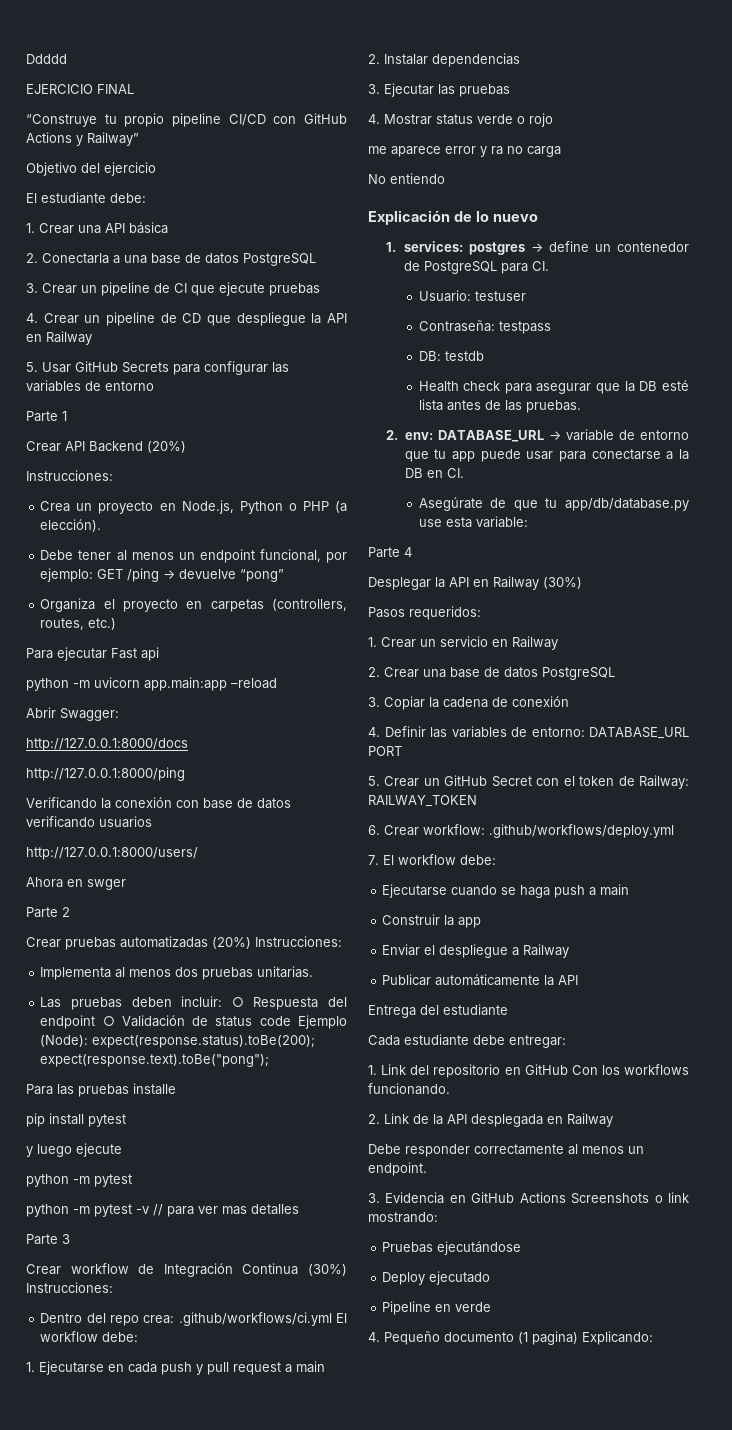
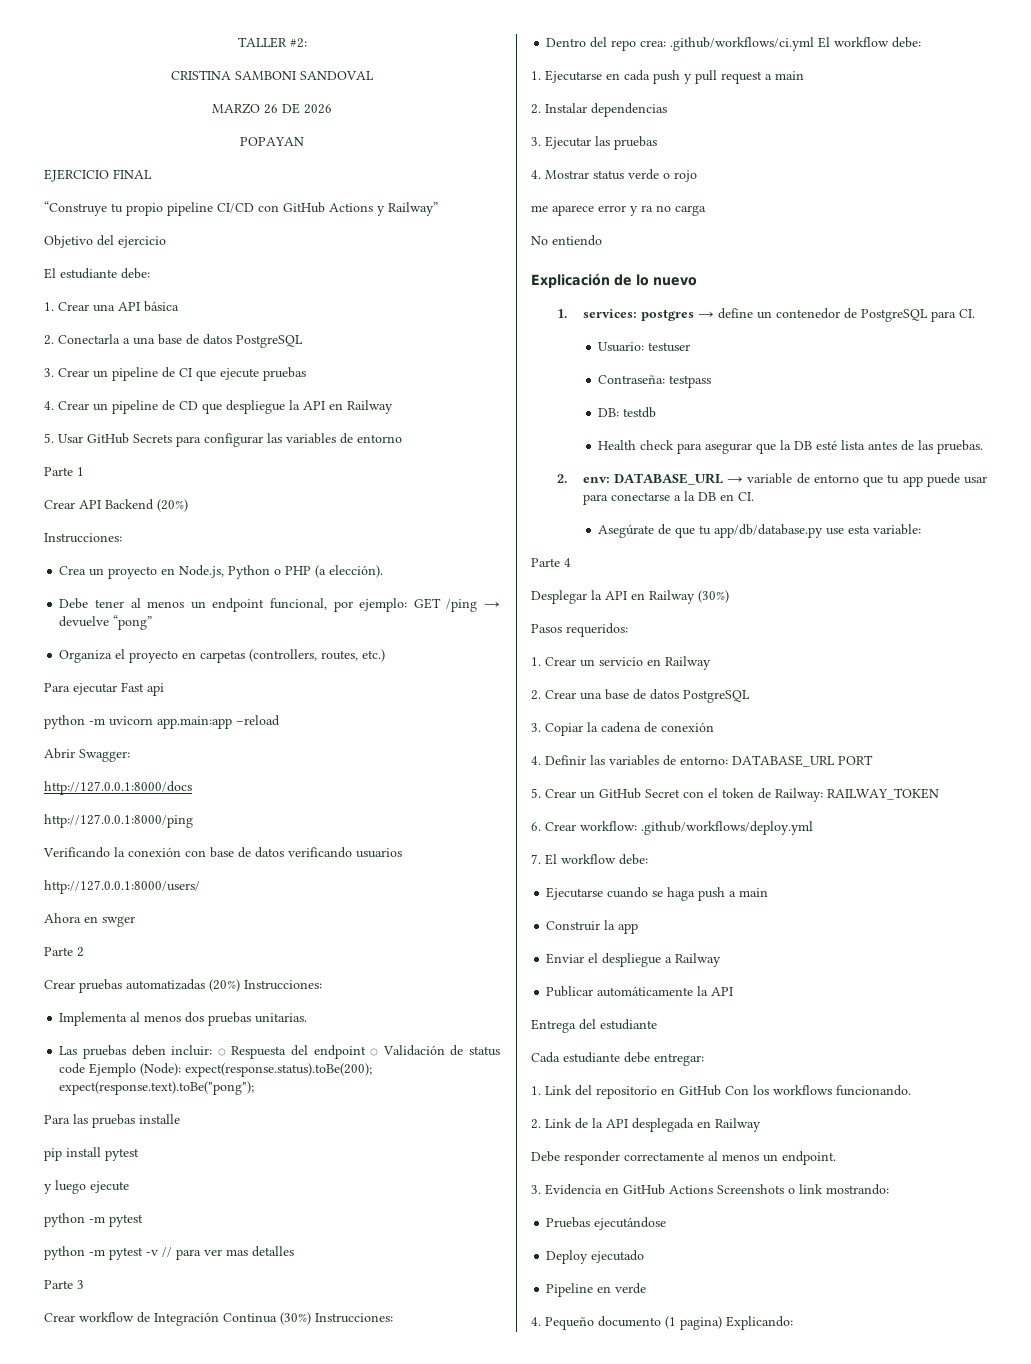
- Ddddd
+ TALLER #2:
+ CRISTINA SAMBONI SANDOVAL
+ MARZO 26 DE 2026
+ POPAYAN

